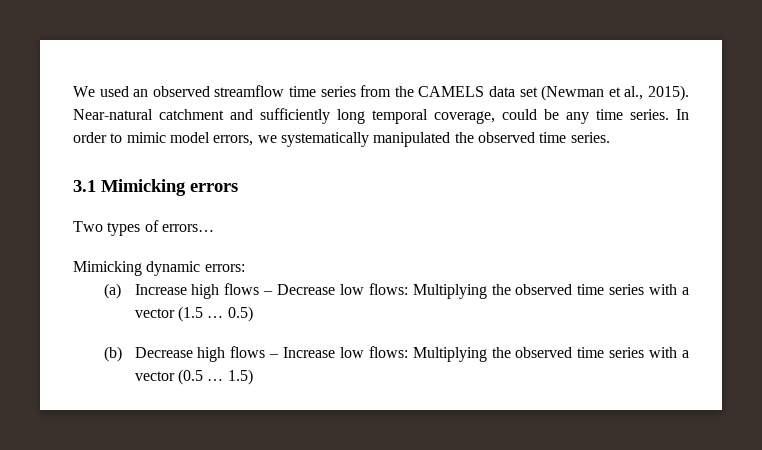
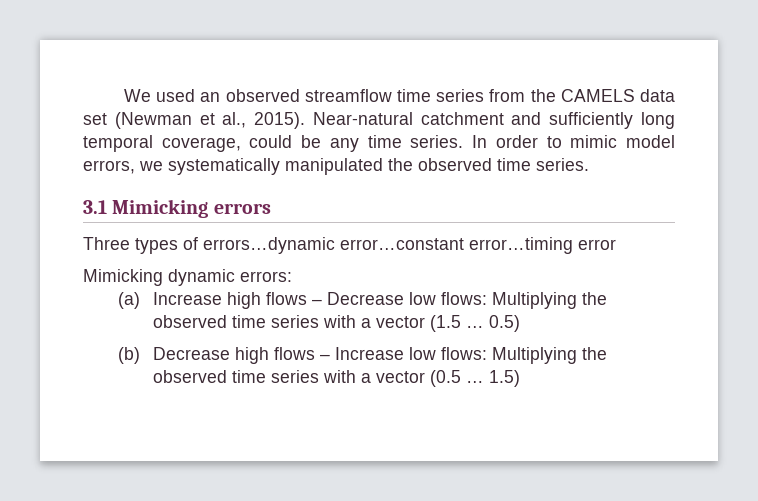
- Two types of errors…
+ Three types of errors…dynamic error…constant error…timing error

